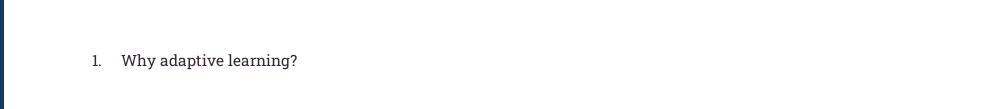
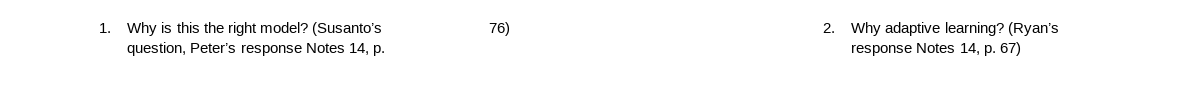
- 1. Why adaptive learning?
+ 1. Why is this the right model? (Susanto’s question, Peter’s response Notes 14, p. 76)
+ 2. Why adaptive learning? (Ryan’s response Notes 14, p. 67)

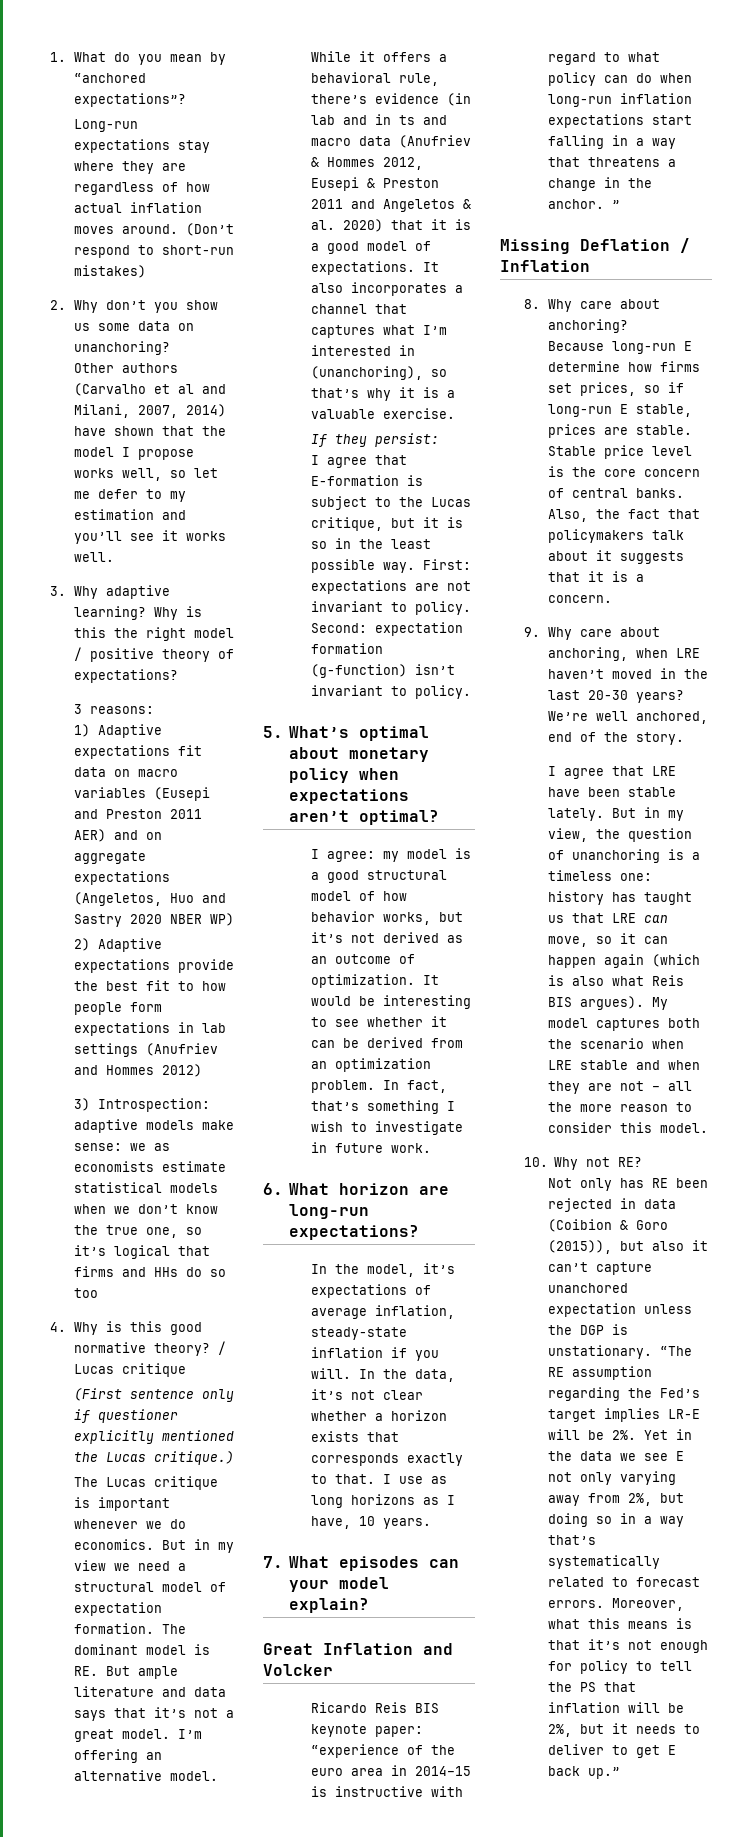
- 1. Why is this the right model? (Susanto’s question, Peter’s response Notes 14, p. 76)
- 2. Why adaptive learning? (Ryan’s response Notes 14, p. 67)
+ 1. What do you mean by “anchored expectations”?
+ Long-run expectations stay where they are regardless of how actual inflation moves around. (Don’t respond to short-run mistakes)
+ 2. Why don’t you show us some data on unanchoring?
+ Other authors (Carvalho et al and Milani, 2007, 2014) have shown that the model I propose works well, so let me defer to my estimation and you’ll see it works well.
+ 3. Why adaptive learning? Why is this the right model / positive theory of expectations?
+ 3 reasons:
+ 1) Adaptive expectations fit data on macro variables (Eusepi and Preston 2011 AER) and on aggregate expectations (Angeletos, Huo and Sastry 2020 NBER WP)
+ 2) Adaptive expectations provide the best fit to how people form expectations in lab settings (Anufriev and Hommes 2012)
+ 3) Introspection: adaptive models make sense: we as economists estimate statistical models when we don’t know the true one, so it’s logical that firms and HHs do so too
+ 4. Why is this good normative theory? / Lucas critique
+ (First sentence only if questioner explicitly mentioned the Lucas critique.)
+ The Lucas critique is important whenever we do economics. But in my view we need a structural model of expectation formation. The dominant model is RE. But ample literature and data says that it’s not a great model. I’m offering an alternative model. While it offers a behavioral rule, there’s evidence (in lab and in ts and macro data (Anufriev & Hommes 2012, Eusepi & Preston 2011 and Angeletos & al. 2020) that it is a good model of expectations. It also incorporates a channel that captures what I’m interested in (unanchoring), so that’s why it is a valuable exercise.
+ If they persist:
+ I agree that E-formation is subject to the Lucas critique, but it is so in the least possible way. First: expectations are not invariant to policy. Second: expectation formation (g-function) isn’t invariant to policy.
+ 5. What’s optimal about monetary policy when expectations aren’t optimal?
+ I agree: my model is a good structural model of how behavior works, but it’s not derived as an outcome of optimization. It would be interesting to see whether it can be derived from an optimization problem. In fact, that’s something I wish to investigate in future work.
+ 6. What horizon are long-run expectations?
+ In the model, it’s expectations of average inflation, steady-state inflation if you will. In the data, it’s not clear whether a horizon exists that corresponds exactly to that. I use as long horizons as I have, 10 years.
+ 7. What episodes can your model explain?
+ Great Inflation and Volcker
+ Ricardo Reis BIS keynote paper: “experience of the euro area in 2014–15 is instructive with regard to what policy can do when long-run inflation expectations start falling in a way that threatens a change in the anchor. ”
+ Missing Deflation / Inflation
+ 8. Why care about anchoring?
+ Because long-run E determine how firms set prices, so if long-run E stable, prices are stable. Stable price level is the core concern of central banks. Also, the fact that policymakers talk about it suggests that it is a concern.
+ 9. Why care about anchoring, when LRE haven’t moved in the last 20-30 years? We’re well anchored, end of the story.
+ I agree that LRE have been stable lately. But in my view, the question of unanchoring is a timeless one: history has taught us that LRE can move, so it can happen again (which is also what Reis BIS argues). My model captures both the scenario when LRE stable and when they are not – all the more reason to consider this model.
+ 10. Why not RE?
+ Not only has RE been rejected in data (Coibion & Goro (2015)), but also it can’t capture unanchored expectation unless the DGP is unstationary. “The RE assumption regarding the Fed’s target implies LR-E will be 2%. Yet in the data we see E not only varying away from 2%, but doing so in a way that’s systematically related to forecast errors. Moreover, what this means is that it’s not enough for policy to tell the PS that inflation will be 2%, but it needs to deliver to get E back up.”

